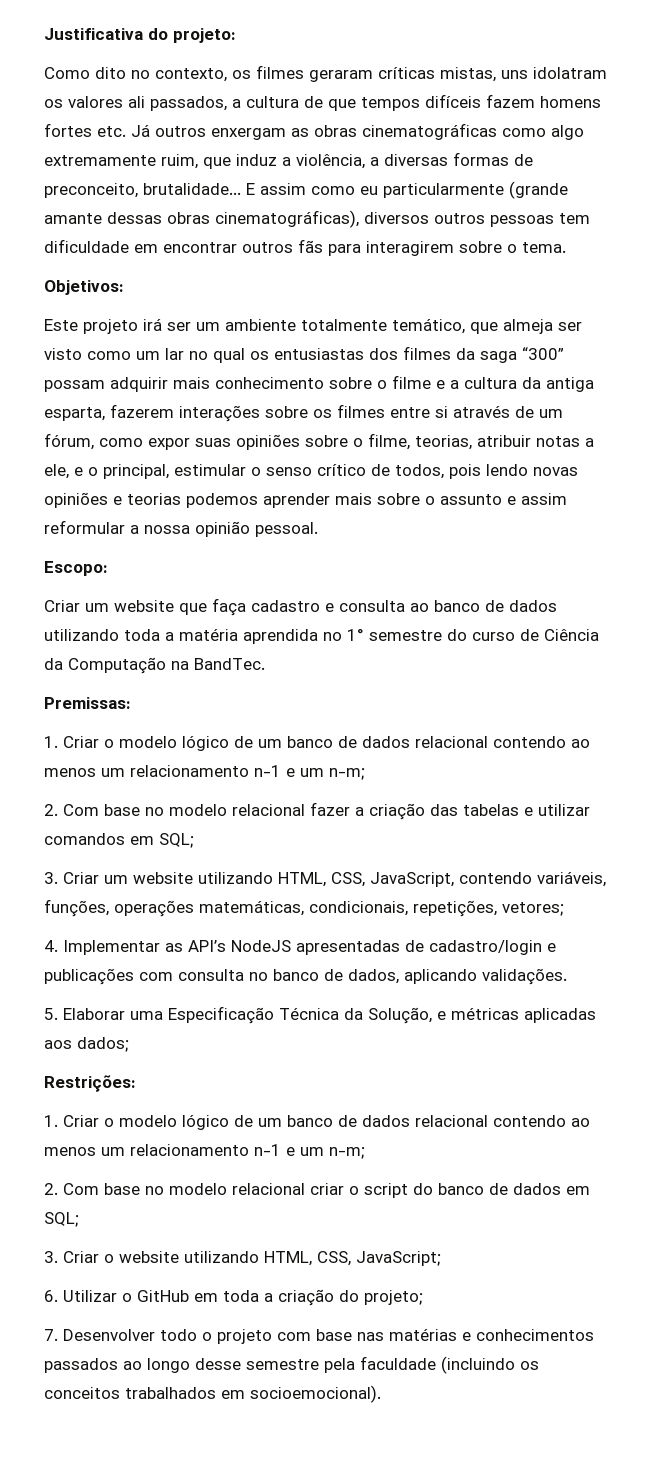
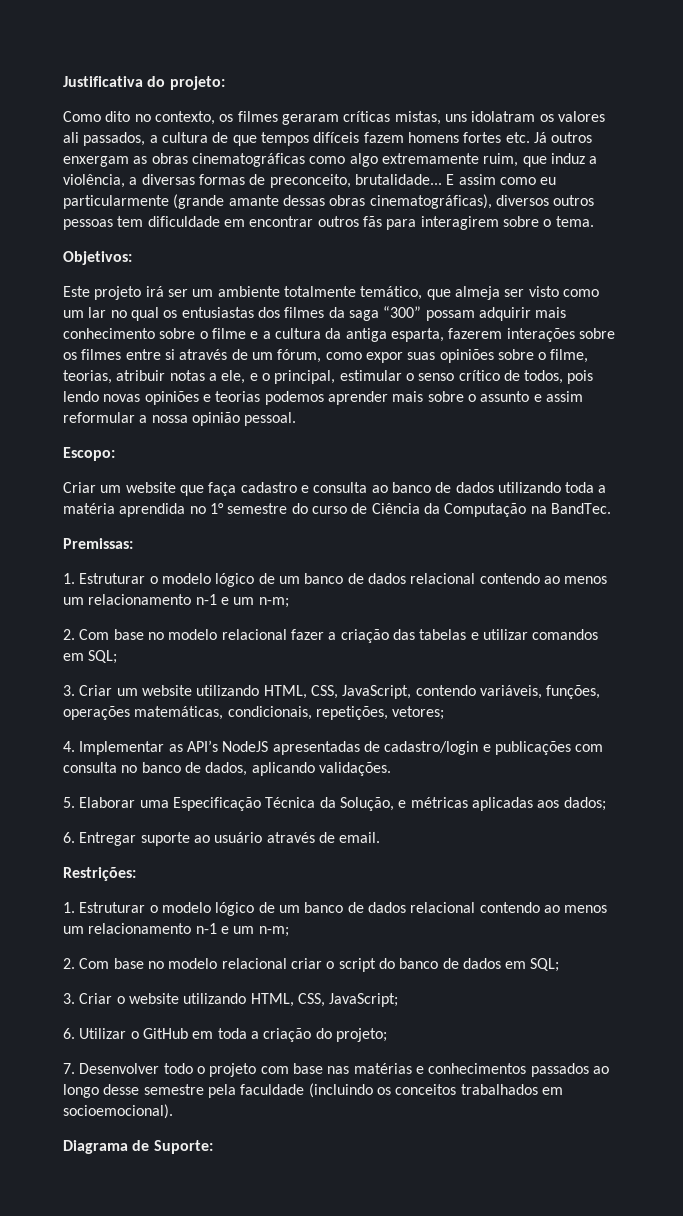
  Premissas:
- 1. Criar o modelo lógico de um banco de dados relacional contendo ao menos um relacionamento n-1 e um n-m;
+ 1. Estruturar o modelo lógico de um banco de dados relacional contendo ao menos um relacionamento n-1 e um n-m;
+ 6. Entregar suporte ao usuário através de email.
  Restrições:
- 1. Criar o modelo lógico de um banco de dados relacional contendo ao menos um relacionamento n-1 e um n-m;
+ 1. Estruturar o modelo lógico de um banco de dados relacional contendo ao menos um relacionamento n-1 e um n-m;
+ Diagrama de Suporte:

